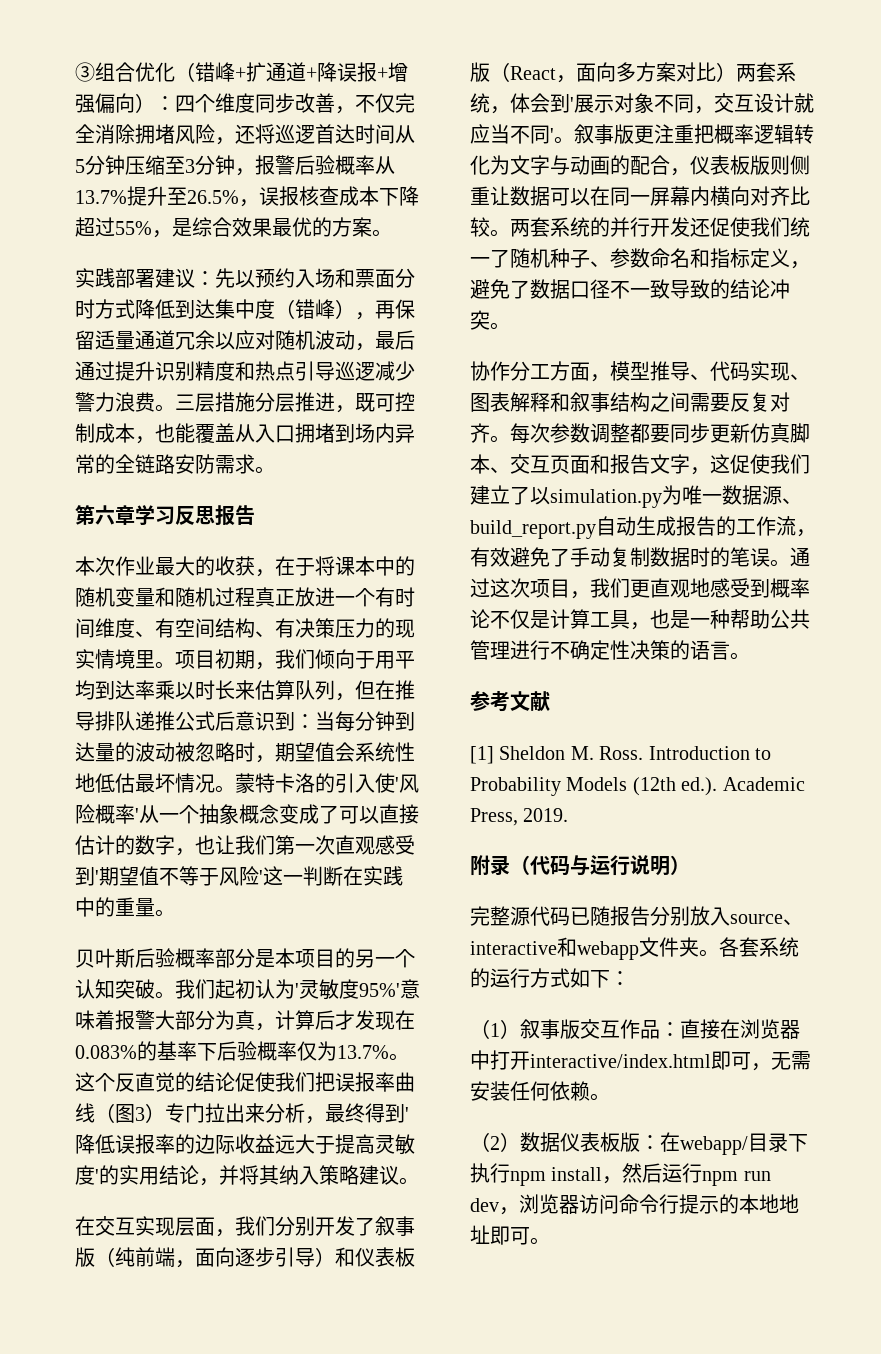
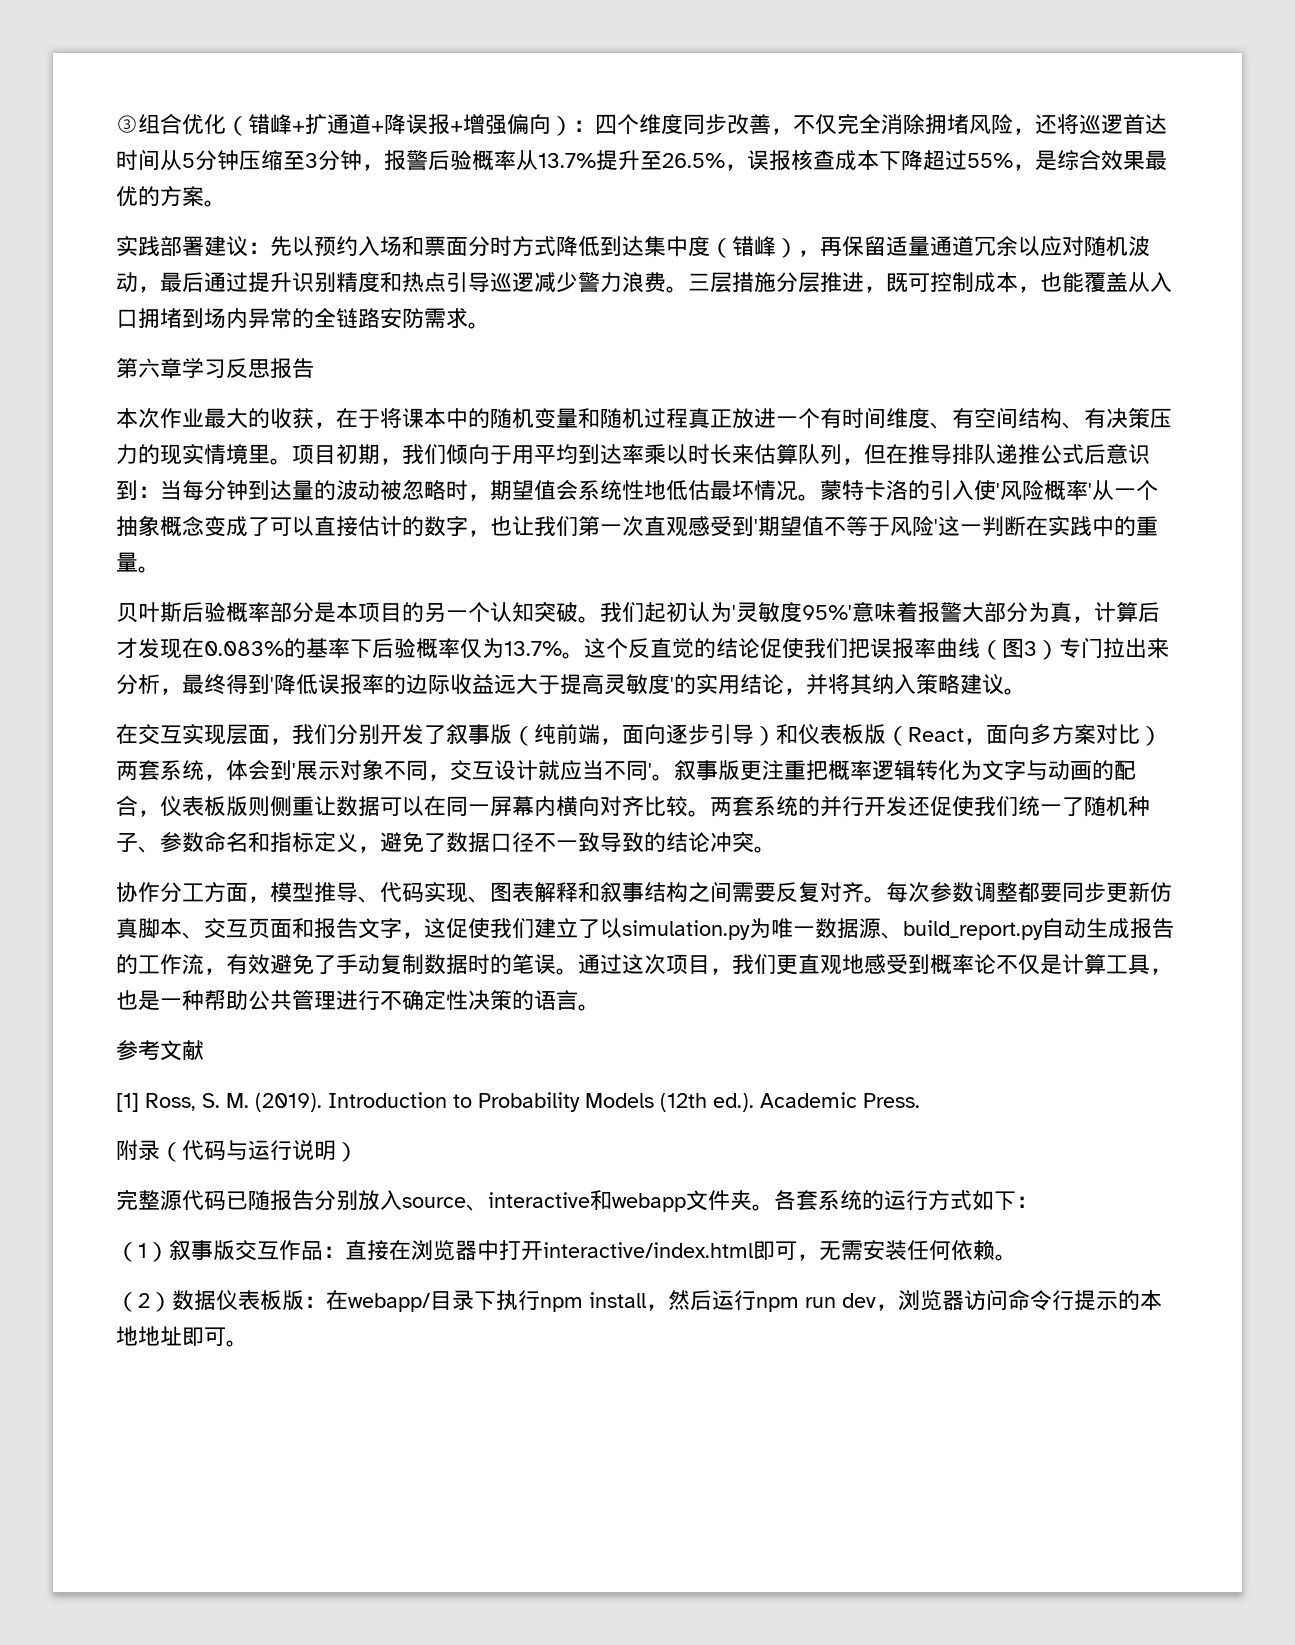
- [1] Sheldon M. Ross.
+ [1] Ross, S. M. (2019).
- Introduction to Probability Models (12th ed.). Academic Press, 2019.
+ Introduction to Probability Models (12th ed.). Academic Press.

